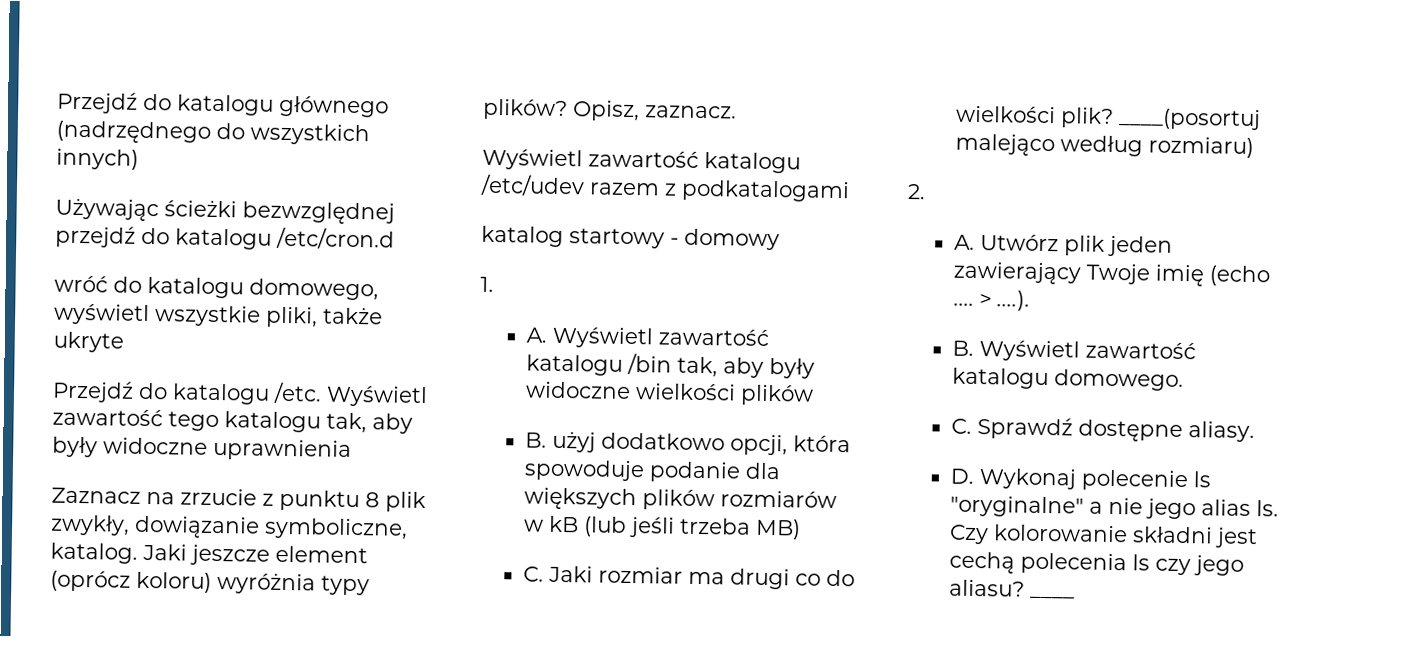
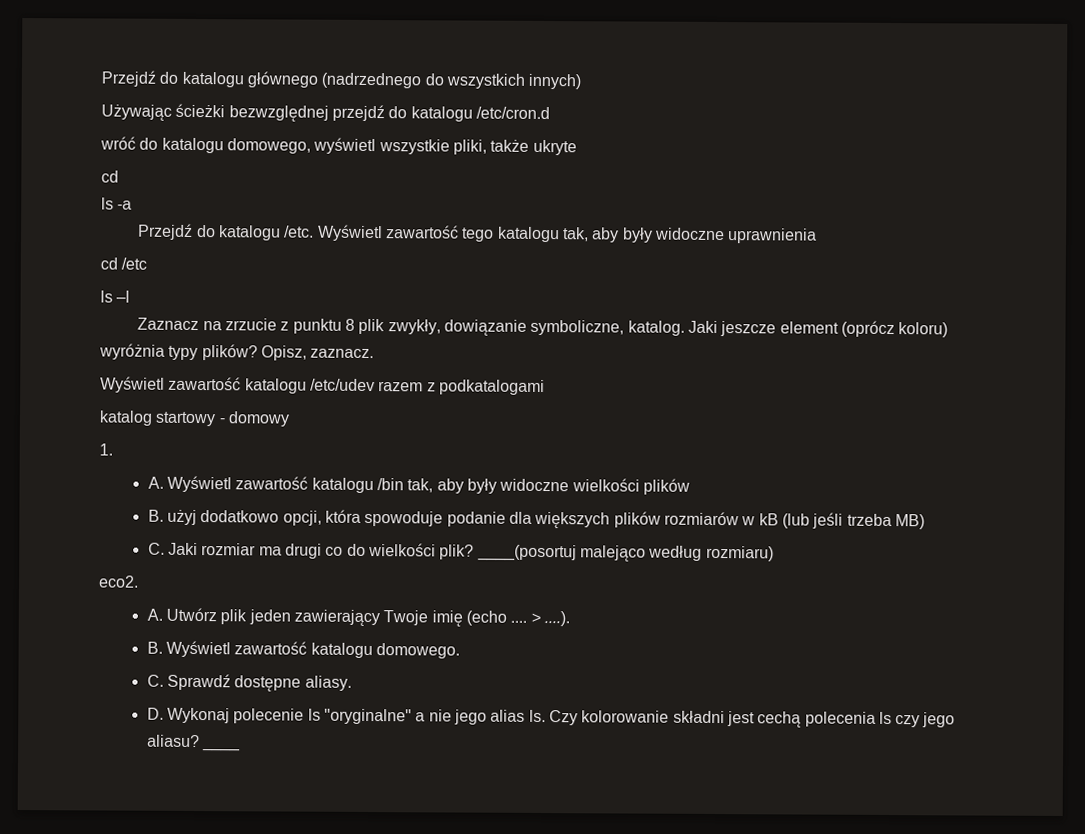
- Przejdź do katalogu głównego (nadrzędnego do wszystkich innych)
+ Przejdź do katalogu głównego (nadrzednego do wszystkich innych)
  wróć do katalogu domowego, wyświetl wszystkie pliki, także ukryte
+ cd
+ ls -a
+ cd /etc
+ ls –l
- 2.
+ eco2.

